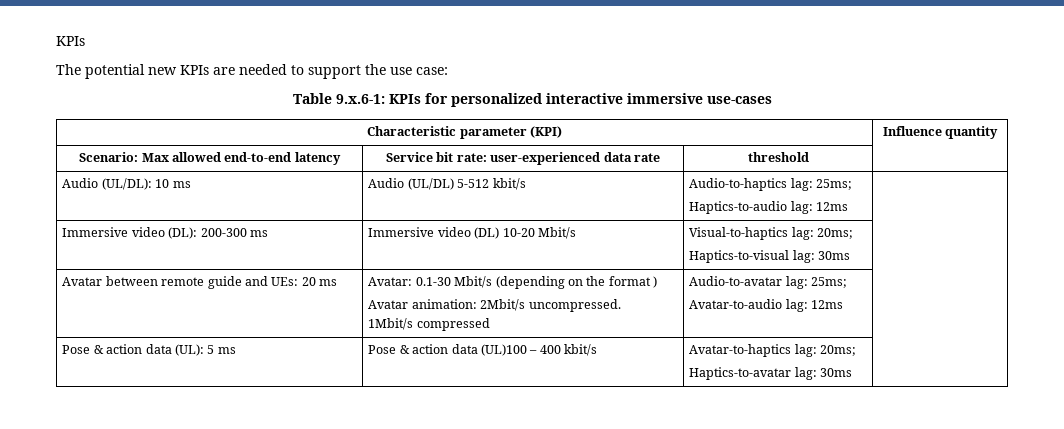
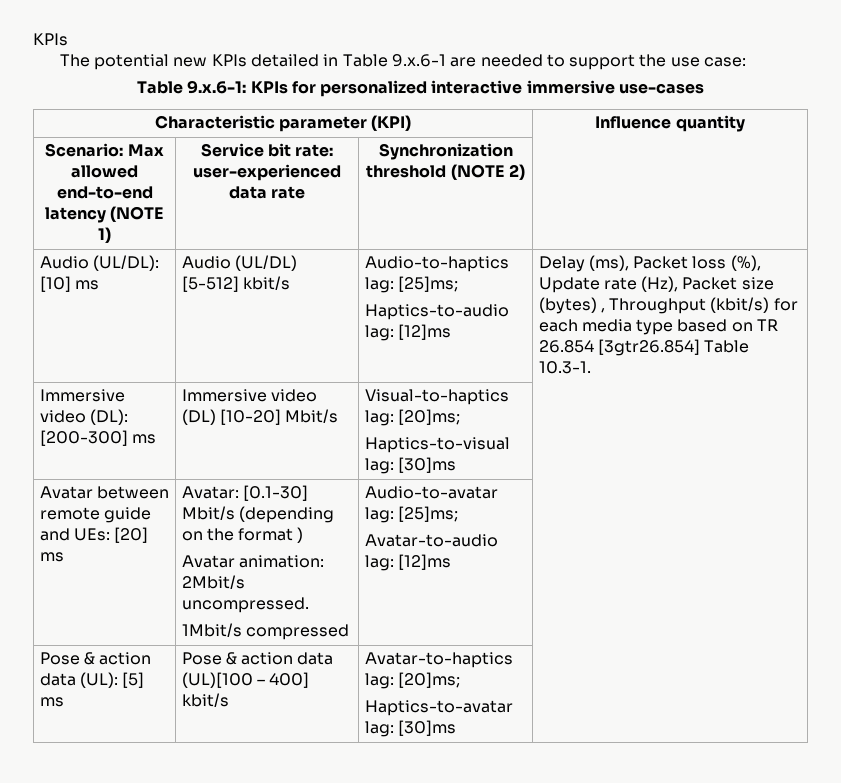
- The potential new KPIs are needed to support the use case:
+ The potential new KPIs detailed in Table 9.x.6-1 are needed to support the use case:
- Scenario: Max allowed end-to-end latency | Service bit rate: user-experienced data rate | threshold |
+ Scenario: Max allowed end-to-end latency (NOTE 1) | Service bit rate: user-experienced data rate | Synchronization threshold (NOTE 2) |
- Audio (UL/DL): 10 ms | Audio (UL/DL) 5-512 kbit/s | Audio-to-haptics lag: 25ms;
- Haptics-to-audio lag: 12ms |
+ Audio (UL/DL): [10] ms | Audio (UL/DL) [5-512] kbit/s | Audio-to-haptics lag: [25]ms;
+ Haptics-to-audio lag: [12]ms | Delay (ms), Packet loss (%), Update rate (Hz), Packet size (bytes) , Throughput (kbit/s) for each media type based on TR 26.854 [3gtr26.854] Table 10.3-1.
- Immersive video (DL): 200-300 ms | Immersive video (DL) 10-20 Mbit/s | Visual-to-haptics lag: 20ms;
- Haptics-to-visual lag: 30ms |
+ Immersive video (DL): [200-300] ms | Immersive video (DL) [10-20] Mbit/s | Visual-to-haptics lag: [20]ms;
+ Haptics-to-visual lag: [30]ms |
- Avatar between remote guide and UEs: 20 ms | Avatar: 0.1-30 Mbit/s (depending on the format )
+ Avatar between remote guide and UEs: [20] ms | Avatar: [0.1-30] Mbit/s (depending on the format )
  Avatar animation: 2Mbit/s uncompressed.
- 1Mbit/s compressed | Audio-to-avatar lag: 25ms;
- Avatar-to-audio lag: 12ms |
+ 1Mbit/s compressed | Audio-to-avatar lag: [25]ms;
+ Avatar-to-audio lag: [12]ms |
- Pose & action data (UL): 5 ms | Pose & action data (UL)100 – 400 kbit/s | Avatar-to-haptics lag: 20ms;
- Haptics-to-avatar lag: 30ms |
+ Pose & action data (UL): [5] ms | Pose & action data (UL)[100 – 400] kbit/s | Avatar-to-haptics lag: [20]ms;
+ Haptics-to-avatar lag: [30]ms |

